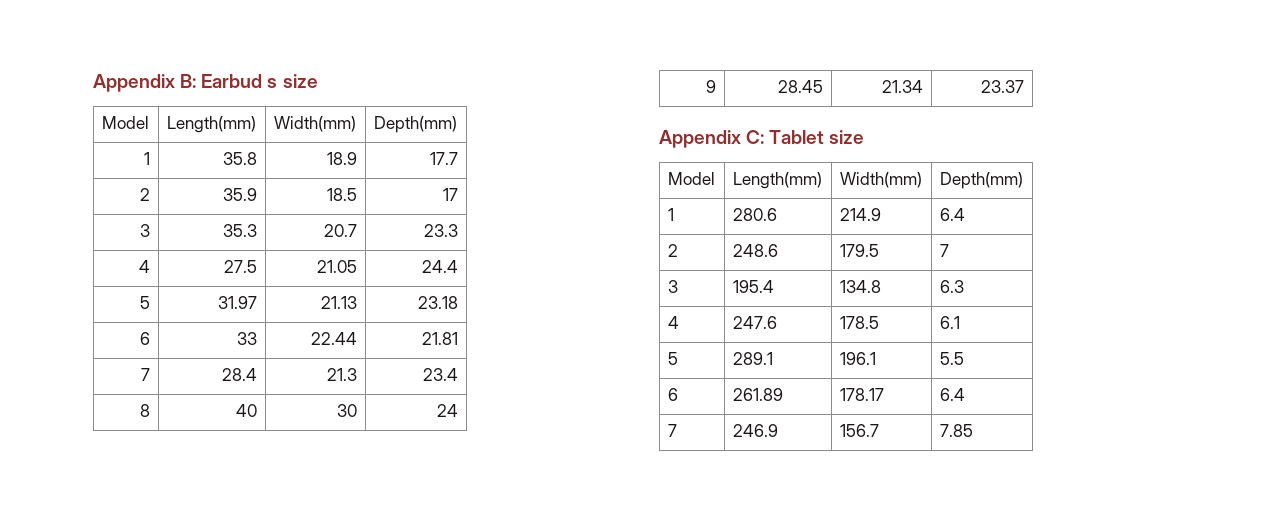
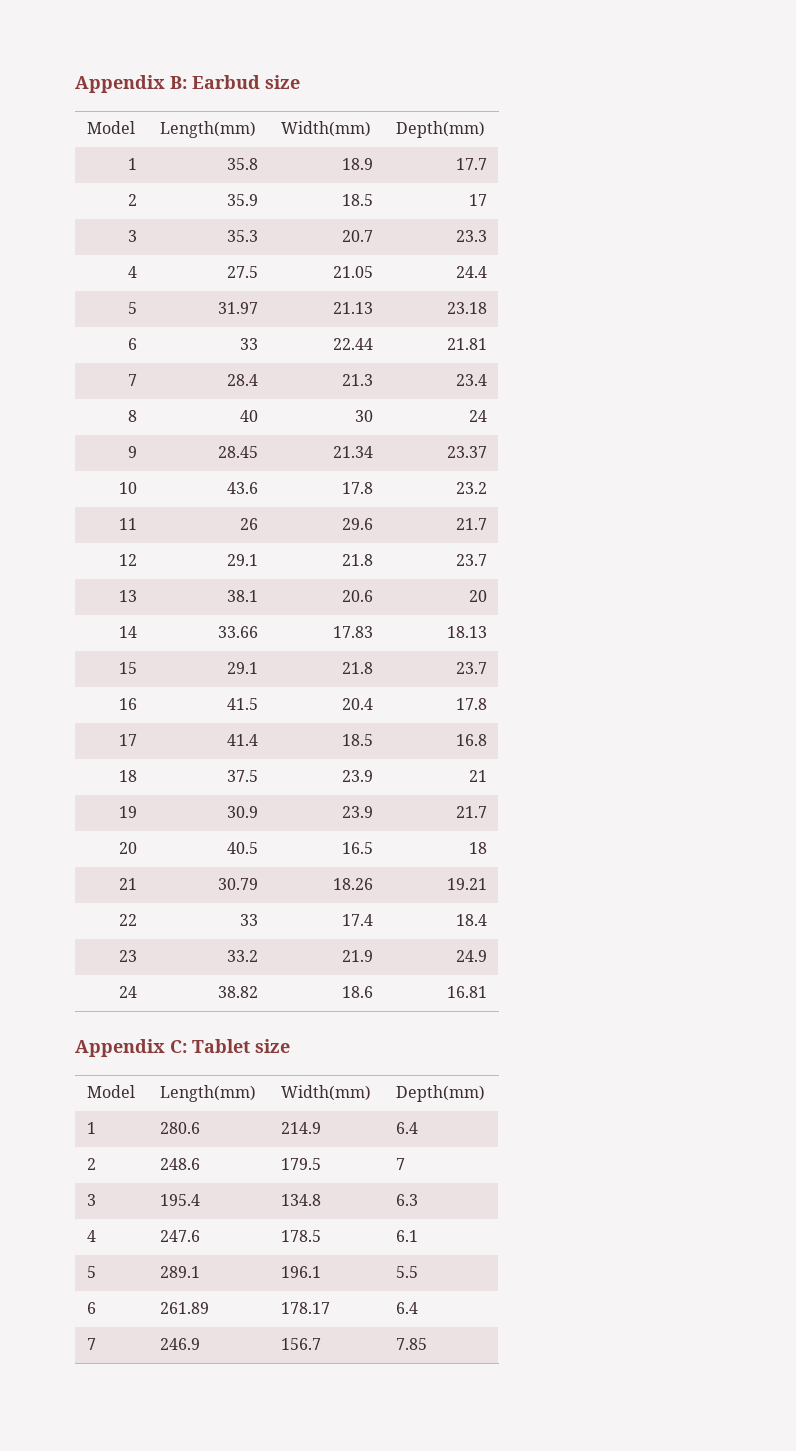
- Appendix B: Earbud s size
+ Appendix B: Earbud size
+ 10 | 43.6 | 17.8 | 23.2
+ 11 | 26 | 29.6 | 21.7
+ 12 | 29.1 | 21.8 | 23.7
+ 13 | 38.1 | 20.6 | 20
+ 14 | 33.66 | 17.83 | 18.13
+ 15 | 29.1 | 21.8 | 23.7
+ 16 | 41.5 | 20.4 | 17.8
+ 17 | 41.4 | 18.5 | 16.8
+ 18 | 37.5 | 23.9 | 21
+ 19 | 30.9 | 23.9 | 21.7
+ 20 | 40.5 | 16.5 | 18
+ 21 | 30.79 | 18.26 | 19.21
+ 22 | 33 | 17.4 | 18.4
+ 23 | 33.2 | 21.9 | 24.9
+ 24 | 38.82 | 18.6 | 16.81

